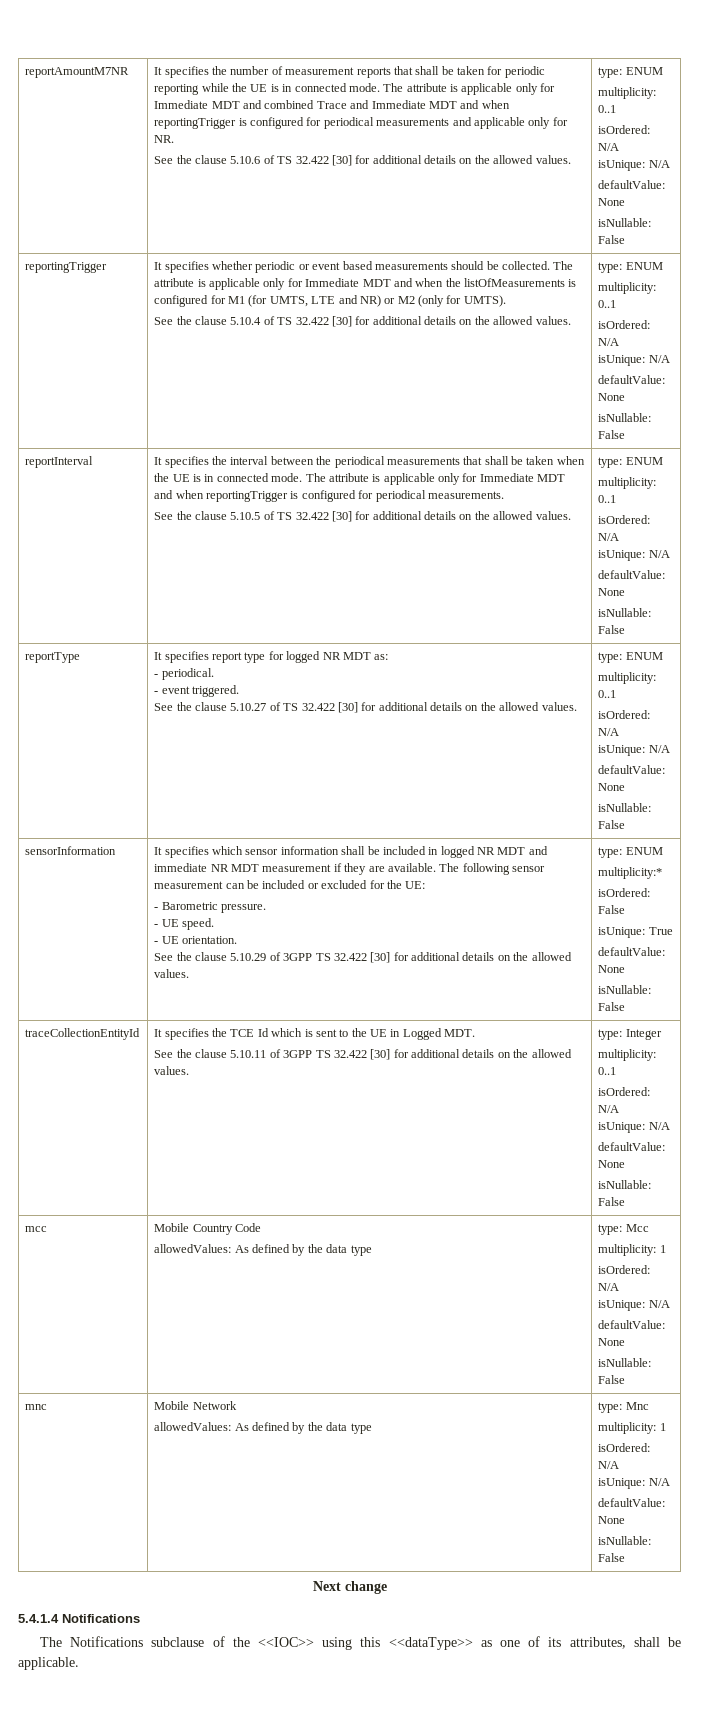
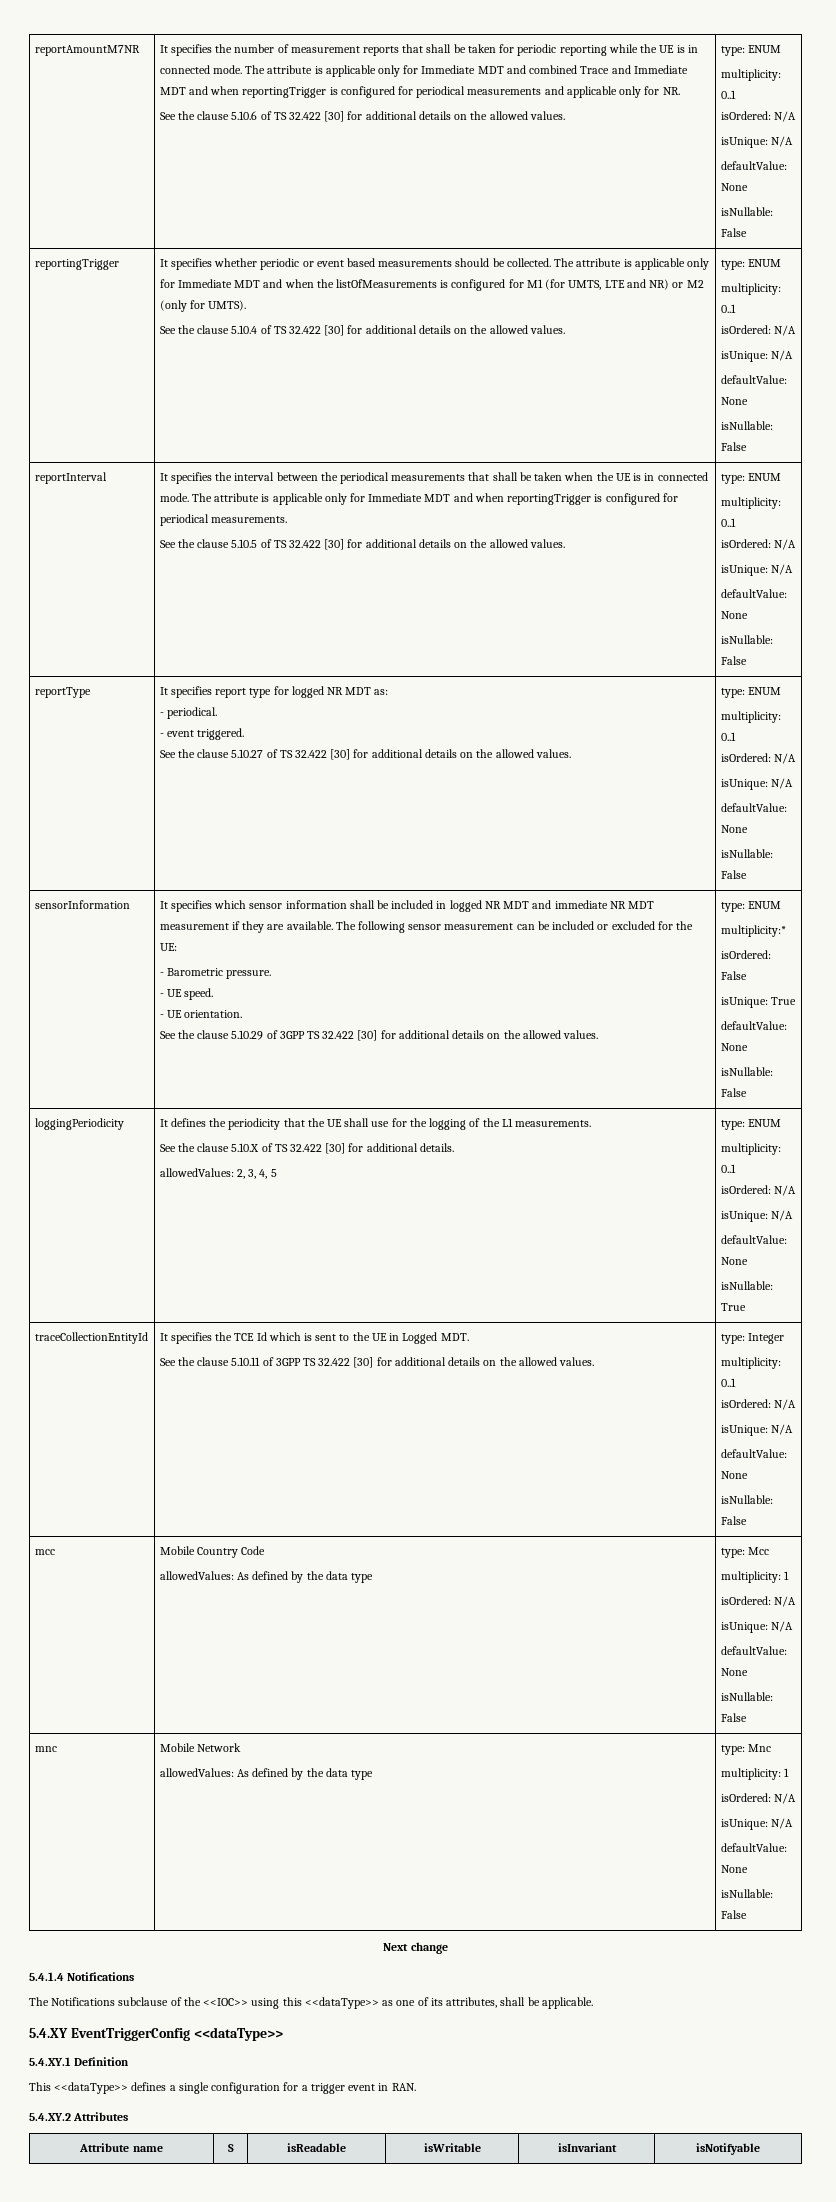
+ loggingPeriodicity | It defines the periodicity that the UE shall use for the logging of the L1 measurements.
+ See the clause 5.10.X of TS 32.422 [30] for additional details.
+ allowedValues: 2, 3, 4, 5 | type: ENUM
+ multiplicity: 0..1
+ isOrdered: N/A
+ isUnique: N/A
+ defaultValue: None
+ isNullable: True
+ 5.4.XY EventTriggerConfig <<dataType>>
+ 5.4.XY.1 Definition
+ This <<dataType>> defines a single configuration for a trigger event in RAN.
+ 5.4.XY.2 Attributes
+ Attribute name | S | isReadable | isWritable | isInvariant | isNotifyable

